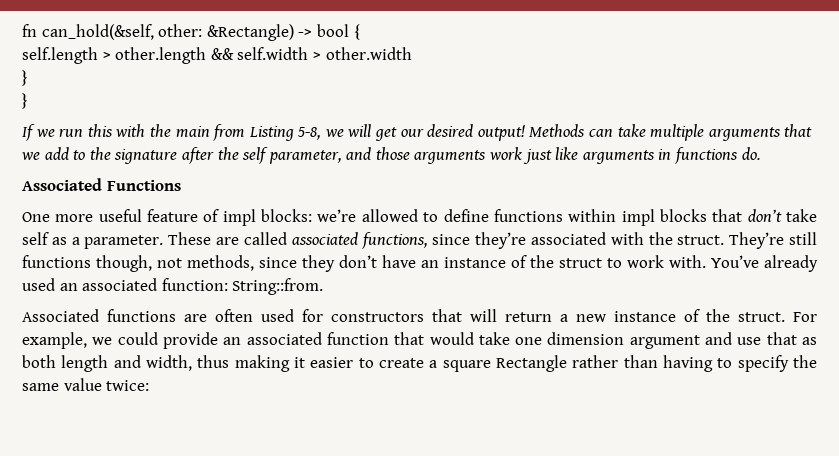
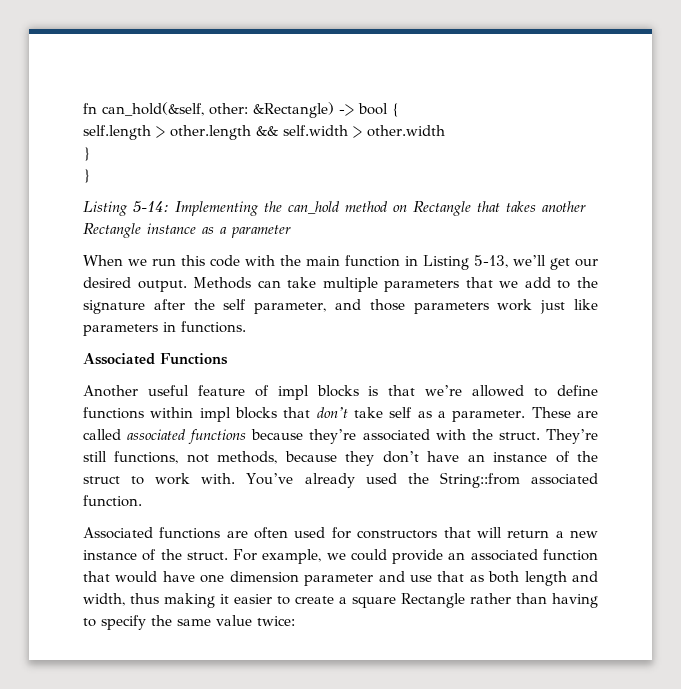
- If we run this with the main from Listing 5-8, we will get our desired output!
+ Listing 5-14: Implementing the can_hold method on Rectangle that takes another Rectangle instance as a parameter
+ When we run this code with the main function in Listing 5-13, we’ll get our desired output.
- Methods can take multiple arguments that we add to the signature after the self parameter, and those arguments work just like arguments in functions do.
+ Methods can take multiple parameters that we add to the signature after the self parameter, and those parameters work just like parameters in functions.
- One more useful feature of impl blocks: we’re allowed to define functions within impl blocks that don’t take self as a parameter.
+ Another useful feature of impl blocks is that we’re allowed to define functions within impl blocks that don’t take self as a parameter.
- These are called associated functions, since they’re associated with the struct.
+ These are called associated functions because they’re associated with the struct.
- They’re still functions though, not methods, since they don’t have an instance of the struct to work with.
+ They’re still functions, not methods, because they don’t have an instance of the struct to work with.
- You’ve already used an associated function: String::from.
+ You’ve already used the String::from associated function.
- For example, we could provide an associated function that would take one dimension argument and use that as both length and width, thus making it easier to create a square Rectangle rather than having to specify the same value twice:
+ For example, we could provide an associated function that would have one dimension parameter and use that as both length and width, thus making it easier to create a square Rectangle rather than having to specify the same value twice:

